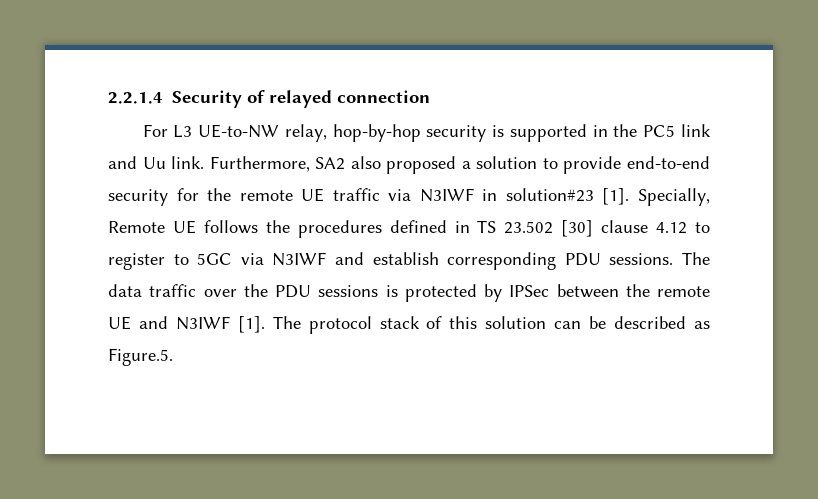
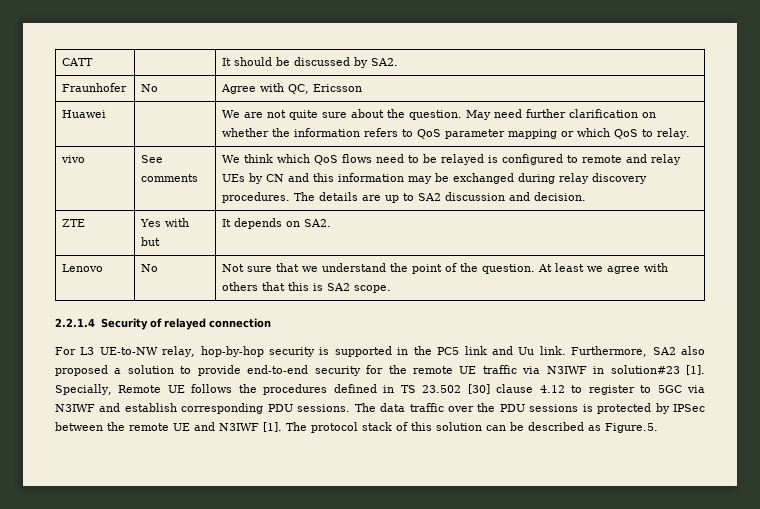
+ CATT | | It should be discussed by SA2.
+ Fraunhofer | No | Agree with QC, Ericsson
+ Huawei | | We are not quite sure about the question. May need further clarification on whether the information refers to QoS parameter mapping or which QoS to relay.
+ vivo | See comments | We think which QoS flows need to be relayed is configured to remote and relay UEs by CN and this information may be exchanged during relay discovery procedures. The details are up to SA2 discussion and decision.
+ ZTE | Yes with but | It depends on SA2.
+ Lenovo | No | Not sure that we understand the point of the question. At least we agree with others that this is SA2 scope.

